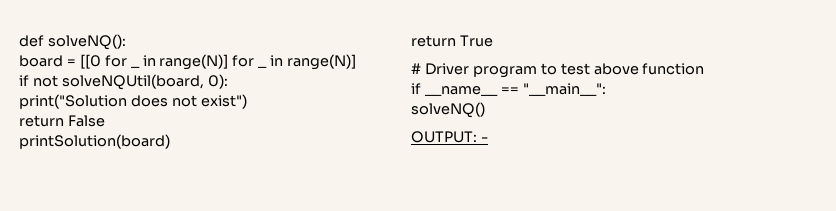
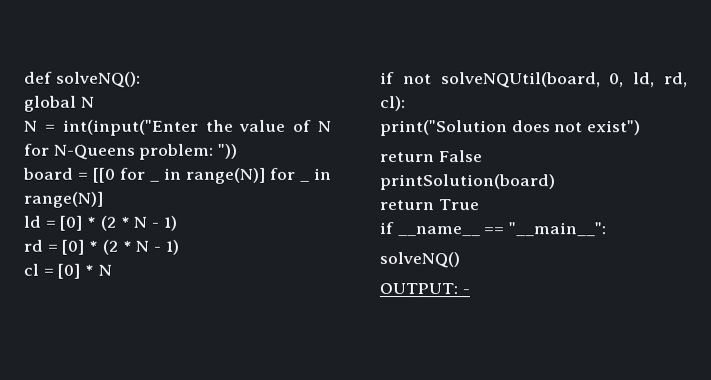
+ global N
+ N = int(input("Enter the value of N for N-Queens problem: "))
+ ld = [0] * (2 * N - 1)
+ rd = [0] * (2 * N - 1)
+ cl = [0] * N
- if not solveNQUtil(board, 0):
+ if not solveNQUtil(board, 0, ld, rd, cl):
- # Driver program to test above function

